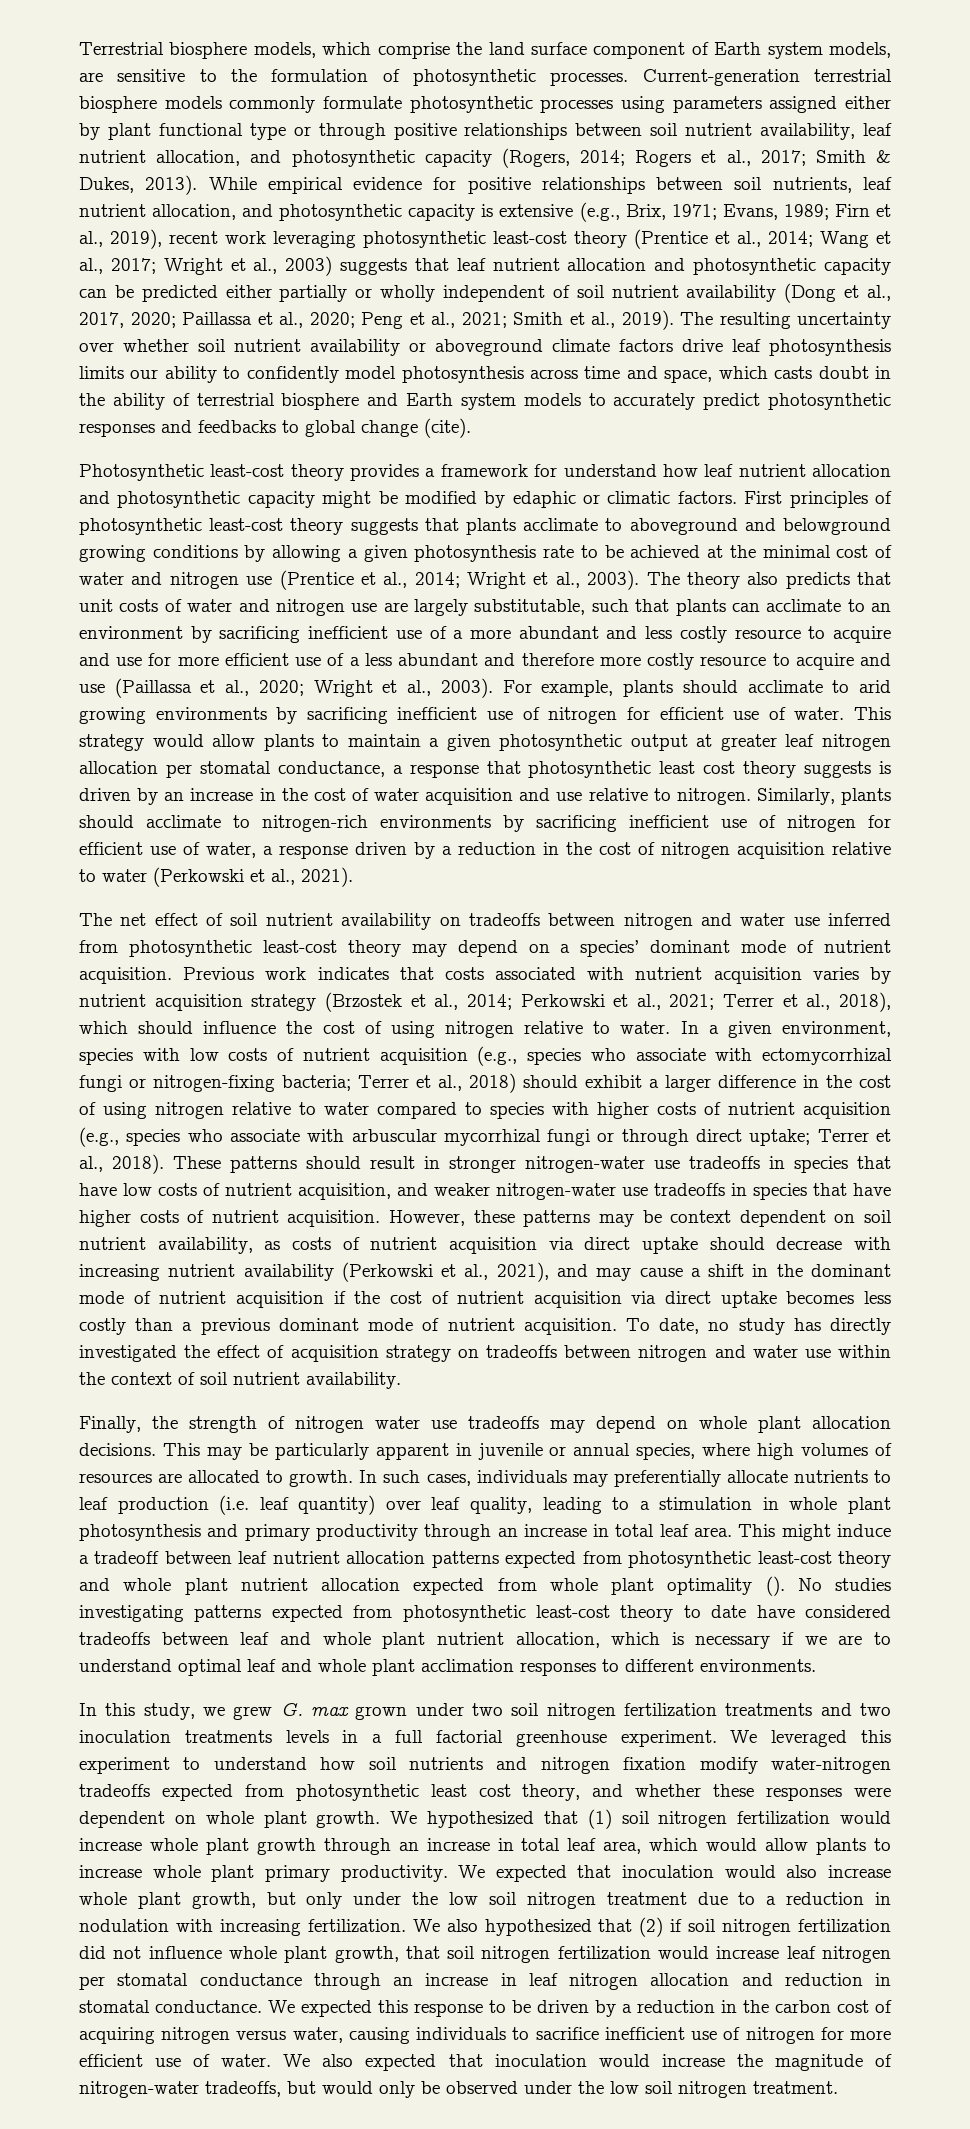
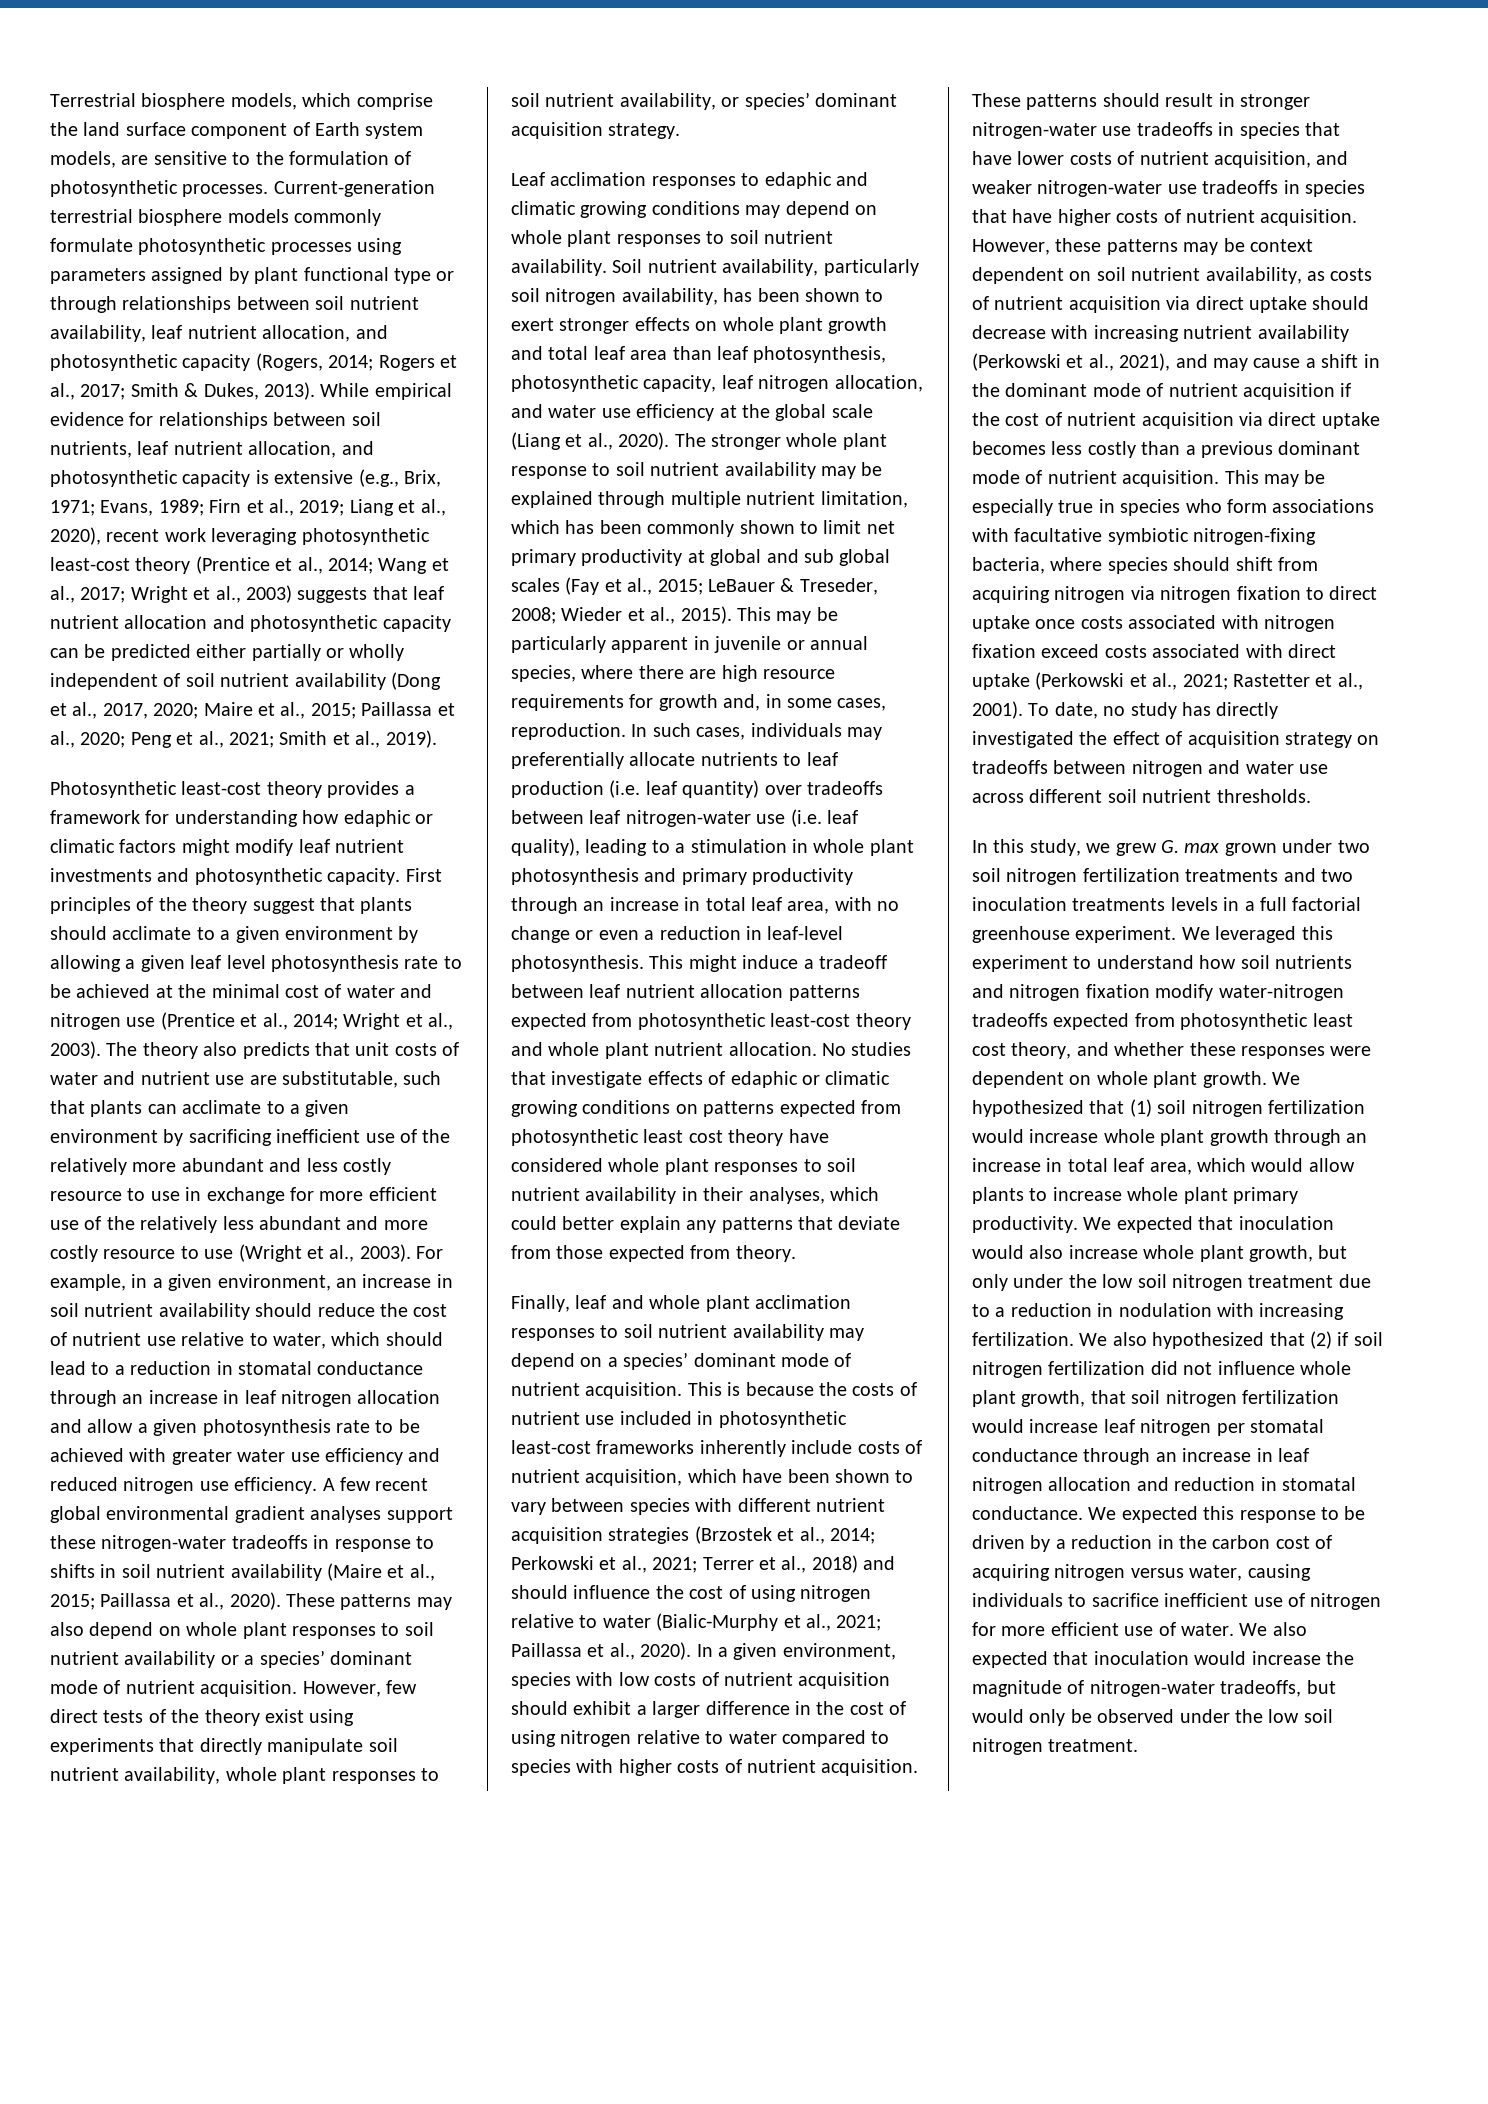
- Current-generation terrestrial biosphere models commonly formulate photosynthetic processes using parameters assigned either by plant functional type or through positive relationships between soil nutrient availability, leaf nutrient allocation, and photosynthetic capacity (Rogers, 2014; Rogers et al., 2017; Smith & Dukes, 2013).
+ Current-generation terrestrial biosphere models commonly formulate photosynthetic processes using parameters assigned by plant functional type or through relationships between soil nutrient availability, leaf nutrient allocation, and photosynthetic capacity (Rogers, 2014; Rogers et al., 2017; Smith & Dukes, 2013).
- While empirical evidence for positive relationships between soil nutrients, leaf nutrient allocation, and photosynthetic capacity is extensive (e.g., Brix, 1971;
+ While empirical evidence for relationships between soil nutrients, leaf nutrient allocation, and photosynthetic capacity is extensive (e.g., Brix, 1971;
- Firn et al., 2019), recent work leveraging photosynthetic least-cost theory (Prentice et al., 2014;
+ Firn et al., 2019; Liang et al., 2020), recent work leveraging photosynthetic least-cost theory (Prentice et al., 2014;
+ Maire et al., 2015;
- The resulting uncertainty over whether soil nutrient availability or aboveground climate factors drive leaf photosynthesis limits our ability to confidently model photosynthesis across time and space, which casts doubt in the ability of terrestrial biosphere and Earth system models to accurately predict photosynthetic responses and feedbacks to global change (cite).
- Photosynthetic least-cost theory provides a framework for understand how leaf nutrient allocation and photosynthetic capacity might be modified by edaphic or climatic factors. First principles of photosynthetic least-cost theory suggests that plants acclimate to aboveground and belowground growing conditions by allowing a given photosynthesis rate to be achieved at the minimal cost of water and nitrogen use (Prentice et al., 2014; Wright et al., 2003).
+ Photosynthetic least-cost theory provides a framework for understanding how edaphic or climatic factors might modify leaf nutrient investments and photosynthetic capacity. First principles of the theory suggest that plants should acclimate to a given environment by allowing a given leaf level photosynthesis rate to be achieved at the minimal cost of water and nitrogen use (Prentice et al., 2014; Wright et al., 2003).
- The theory also predicts that unit costs of water and nitrogen use are largely substitutable, such that plants can acclimate to an environment by sacrificing inefficient use of a more abundant and less costly resource to acquire and use for more efficient use of a less abundant and therefore more costly resource to acquire and use (Paillassa et al., 2020; Wright et al., 2003).
+ The theory also predicts that unit costs of water and nutrient use are substitutable, such that plants can acclimate to a given environment by sacrificing inefficient use of the relatively more abundant and less costly resource to use in exchange for more efficient use of the relatively less abundant and more costly resource to use (Wright et al., 2003).
- For example, plants should acclimate to arid growing environments by sacrificing inefficient use of nitrogen for efficient use of water. This strategy would allow plants to maintain a given photosynthetic output at greater leaf nitrogen allocation per stomatal conductance, a response that photosynthetic least cost theory suggests is driven by an increase in the cost of water acquisition and use relative to nitrogen. Similarly, plants should acclimate to nitrogen-rich environments by sacrificing inefficient use of nitrogen for efficient use of water, a response driven by a reduction in the cost of nitrogen acquisition relative to water (Perkowski et al., 2021).
- The net effect of soil nutrient availability on tradeoffs between nitrogen and water use inferred from photosynthetic least-cost theory may depend on a species’ dominant mode of nutrient acquisition.
+ For example, in a given environment, an increase in soil nutrient availability should reduce the cost of nutrient use relative to water, which should lead to a reduction in stomatal conductance through an increase in leaf nitrogen allocation and allow a given photosynthesis rate to be achieved with greater water use efficiency and reduced nitrogen use efficiency. A few recent global environmental gradient analyses support these nitrogen-water tradeoffs in response to shifts in soil nutrient availability (Maire et al., 2015; Paillassa et al., 2020). These patterns may also depend on whole plant responses to soil nutrient availability or a species’ dominant mode of nutrient acquisition. However, few direct tests of the theory exist using experiments that directly manipulate soil nutrient availability, whole plant responses to soil nutrient availability, or species’ dominant acquisition strategy.
+ Leaf acclimation responses to edaphic and climatic growing conditions may depend on whole plant responses to soil nutrient availability. Soil nutrient availability, particularly soil nitrogen availability, has been shown to exert stronger effects on whole plant growth and total leaf area than leaf photosynthesis, photosynthetic capacity, leaf nitrogen allocation, and water use efficiency at the global scale (Liang et al., 2020). The stronger whole plant response to soil nutrient availability may be explained through multiple nutrient limitation, which has been commonly shown to limit net primary productivity at global and sub global scales (Fay et al., 2015; LeBauer & Treseder, 2008; Wieder et al., 2015). This may be particularly apparent in juvenile or annual species, where there are high resource requirements for growth and, in some cases, reproduction. In such cases, individuals may preferentially allocate nutrients to leaf production (i.e. leaf quantity) over tradeoffs between leaf nitrogen-water use (i.e. leaf quality), leading to a stimulation in whole plant photosynthesis and primary productivity through an increase in total leaf area, with no change or even a reduction in leaf-level photosynthesis. This might induce a tradeoff between leaf nutrient allocation patterns expected from photosynthetic least-cost theory and whole plant nutrient allocation. No studies that investigate effects of edaphic or climatic growing conditions on patterns expected from photosynthetic least cost theory have considered whole plant responses to soil nutrient availability in their analyses, which could better explain any patterns that deviate from those expected from theory.
+ Finally, leaf and whole plant acclimation responses to soil nutrient availability may depend on a species’ dominant mode of nutrient acquisition.
- Previous work indicates that costs associated with nutrient acquisition varies by nutrient acquisition strategy (Brzostek et al., 2014; Perkowski et al., 2021; Terrer et al., 2018), which should influence the cost of using nitrogen relative to water.
+ This is because the costs of nutrient use included in photosynthetic least-cost frameworks inherently include costs of nutrient acquisition, which have been shown to vary between species with different nutrient acquisition strategies (Brzostek et al., 2014; Perkowski et al., 2021; Terrer et al., 2018) and should influence the cost of using nitrogen relative to water (Bialic‐Murphy et al., 2021; Paillassa et al., 2020).
- In a given environment, species with low costs of nutrient acquisition (e.g., species who associate with ectomycorrhizal fungi or nitrogen-fixing bacteria; Terrer et al., 2018) should exhibit a larger difference in the cost of using nitrogen relative to water compared to species with higher costs of nutrient acquisition (e.g., species who associate with arbuscular mycorrhizal fungi or through direct uptake; Terrer et al., 2018).
+ In a given environment, species with low costs of nutrient acquisition should exhibit a larger difference in the cost of using nitrogen relative to water compared to species with higher costs of nutrient acquisition.
- These patterns should result in stronger nitrogen-water use tradeoffs in species that have low costs of nutrient acquisition, and weaker nitrogen-water use tradeoffs in species that have higher costs of nutrient acquisition.
+ These patterns should result in stronger nitrogen-water use tradeoffs in species that have lower costs of nutrient acquisition, and weaker nitrogen-water use tradeoffs in species that have higher costs of nutrient acquisition.
+ This may be especially true in species who form associations with facultative symbiotic nitrogen-fixing bacteria, where species should shift from acquiring nitrogen via nitrogen fixation to direct uptake once costs associated with nitrogen fixation exceed costs associated with direct uptake (Perkowski et al., 2021; Rastetter et al., 2001).
- To date, no study has directly investigated the effect of acquisition strategy on tradeoffs between nitrogen and water use within the context of soil nutrient availability.
- Finally, the strength of nitrogen water use tradeoffs may depend on whole plant allocation decisions. This may be particularly apparent in juvenile or annual species, where high volumes of resources are allocated to growth. In such cases, individuals may preferentially allocate nutrients to leaf production (i.e. leaf quantity) over leaf quality, leading to a stimulation in whole plant photosynthesis and primary productivity through an increase in total leaf area. This might induce a tradeoff between leaf nutrient allocation patterns expected from photosynthetic least-cost theory and whole plant nutrient allocation expected from whole plant optimality (). No studies investigating patterns expected from photosynthetic least-cost theory to date have considered tradeoffs between leaf and whole plant nutrient allocation, which is necessary if we are to understand optimal leaf and whole plant acclimation responses to different environments.
+ To date, no study has directly investigated the effect of acquisition strategy on tradeoffs between nitrogen and water use across different soil nutrient thresholds.

